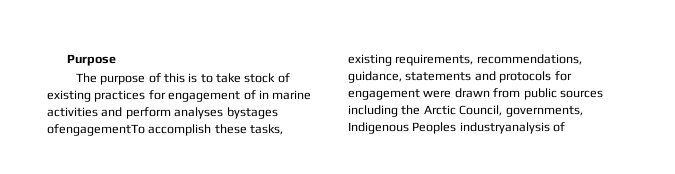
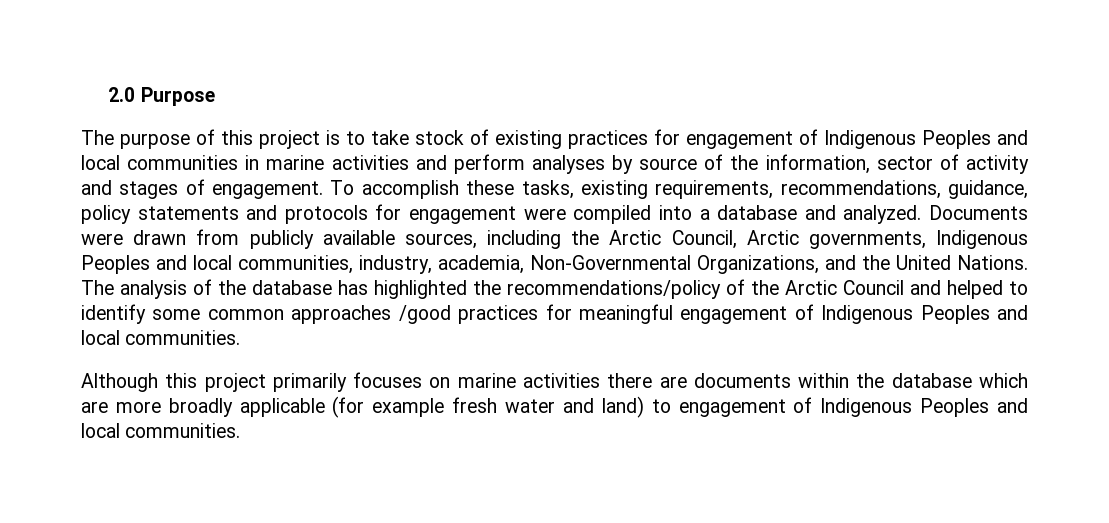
- Purpose
+ 2.0 Purpose
- The purpose of this is to take stock of existing practices for engagement of in marine activities and perform analyses bystages ofengagementTo accomplish these tasks, existing requirements, recommendations, guidance, statements and protocols for engagement were drawn from public sources including the Arctic Council, governments, Indigenous Peoples industryanalysis of
+ The purpose of this project is to take stock of existing practices for engagement of Indigenous Peoples and local communities in marine activities and perform analyses by source of the information, sector of activity and stages of engagement. To accomplish these tasks, existing requirements, recommendations, guidance, policy statements and protocols for engagement were compiled into a database and analyzed. Documents were drawn from publicly available sources, including the Arctic Council, Arctic governments, Indigenous Peoples and local communities, industry, academia, Non-Governmental Organizations, and the United Nations. The analysis of the database has highlighted the recommendations/policy of the Arctic Council and helped to identify some common approaches /good practices for meaningful engagement of Indigenous Peoples and local communities.
+ Although this project primarily focuses on marine activities there are documents within the database which are more broadly applicable (for example fresh water and land) to engagement of Indigenous Peoples and local communities.

